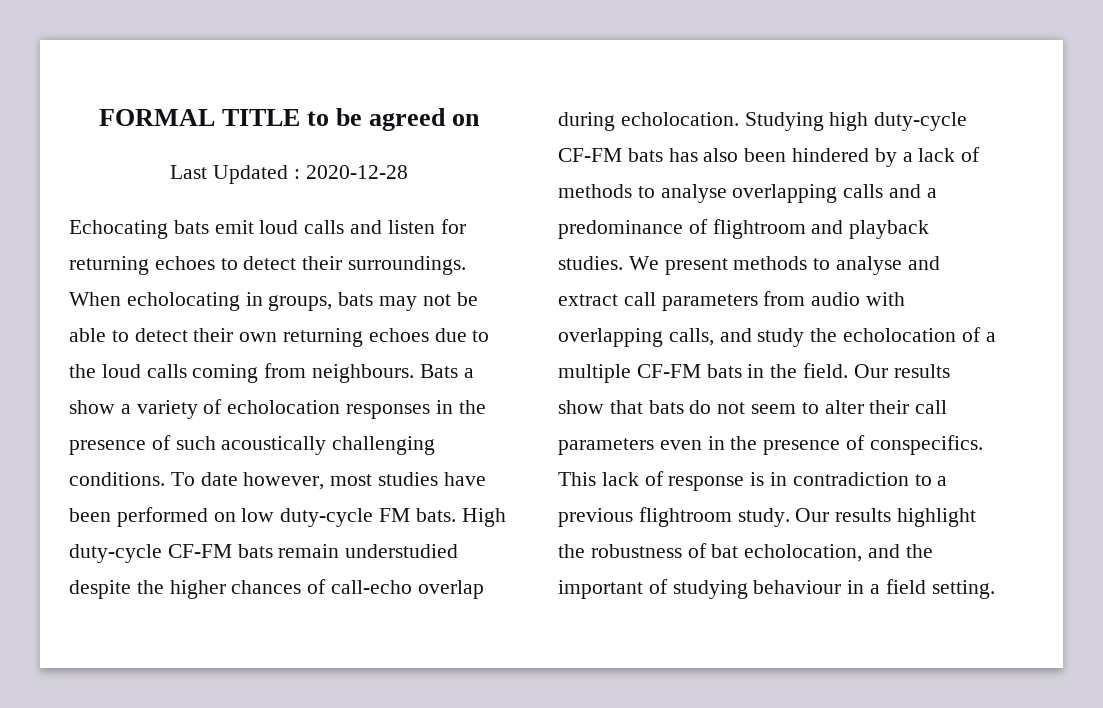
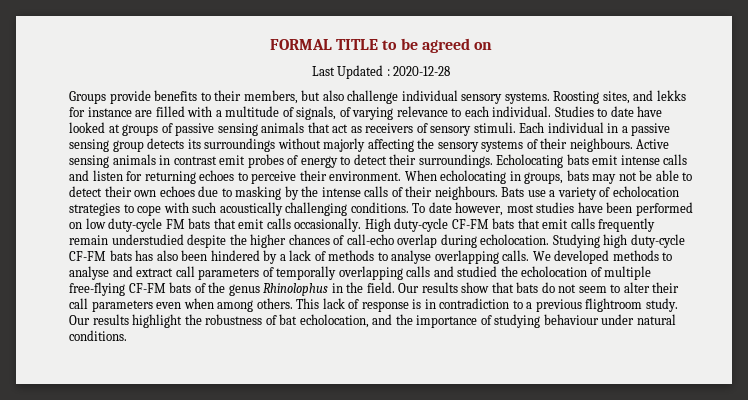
- Echocating bats emit loud calls and listen for returning echoes to detect their surroundings.
+ Groups provide benefits to their members, but also challenge individual sensory systems. Roosting sites, and lekks for instance are filled with a multitude of signals, of varying relevance to each individual. Studies to date have looked at groups of passive sensing animals that act as receivers of sensory stimuli. Each individual in a passive sensing group detects its surroundings without majorly affecting the sensory systems of their neighbours. Active sensing animals in contrast emit probes of energy to detect their surroundings. Echolocating bats emit intense calls and listen for returning echoes to perceive their environment.
- When echolocating in groups, bats may not be able to detect their own returning echoes due to the loud calls coming from neighbours. Bats a show a variety of echolocation responses in the presence of such acoustically challenging conditions.
+ When echolocating in groups, bats may not be able to detect their own echoes due to masking by the intense calls of their neighbours. Bats use a variety of echolocation strategies to cope with such acoustically challenging conditions.
- To date however, most studies have been performed on low duty-cycle FM bats. High duty-cycle CF-FM bats remain understudied despite the higher chances of call-echo overlap during echolocation.
+ To date however, most studies have been performed on low duty-cycle FM bats that emit calls occasionally. High duty-cycle CF-FM bats that emit calls frequently remain understudied despite the higher chances of call-echo overlap during echolocation.
- Studying high duty-cycle CF-FM bats has also been hindered by a lack of methods to analyse overlapping calls and a predominance of flightroom and playback studies. We present methods to analyse and extract call parameters from audio with overlapping calls, and study the echolocation of a multiple CF-FM bats in the field.
+ Studying high duty-cycle CF-FM bats has also been hindered by a lack of methods to analyse overlapping calls. We developed methods to analyse and extract call parameters of temporally overlapping calls and studied the echolocation of multiple free-flying CF-FM bats of the genus Rhinolophus in the field.
- Our results show that bats do not seem to alter their call parameters even in the presence of conspecifics.
+ Our results show that bats do not seem to alter their call parameters even when among others.
- Our results highlight the robustness of bat echolocation, and the important of studying behaviour in a field setting.
+ Our results highlight the robustness of bat echolocation, and the importance of studying behaviour under natural conditions.

